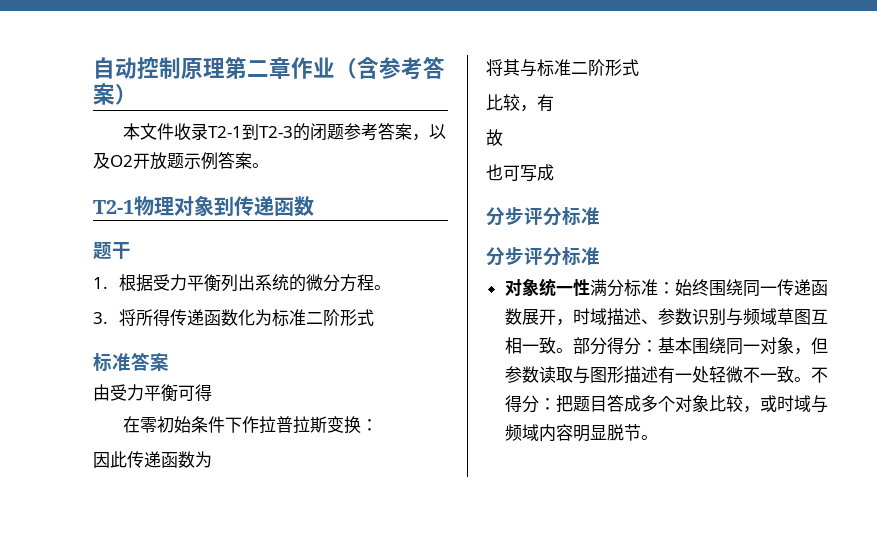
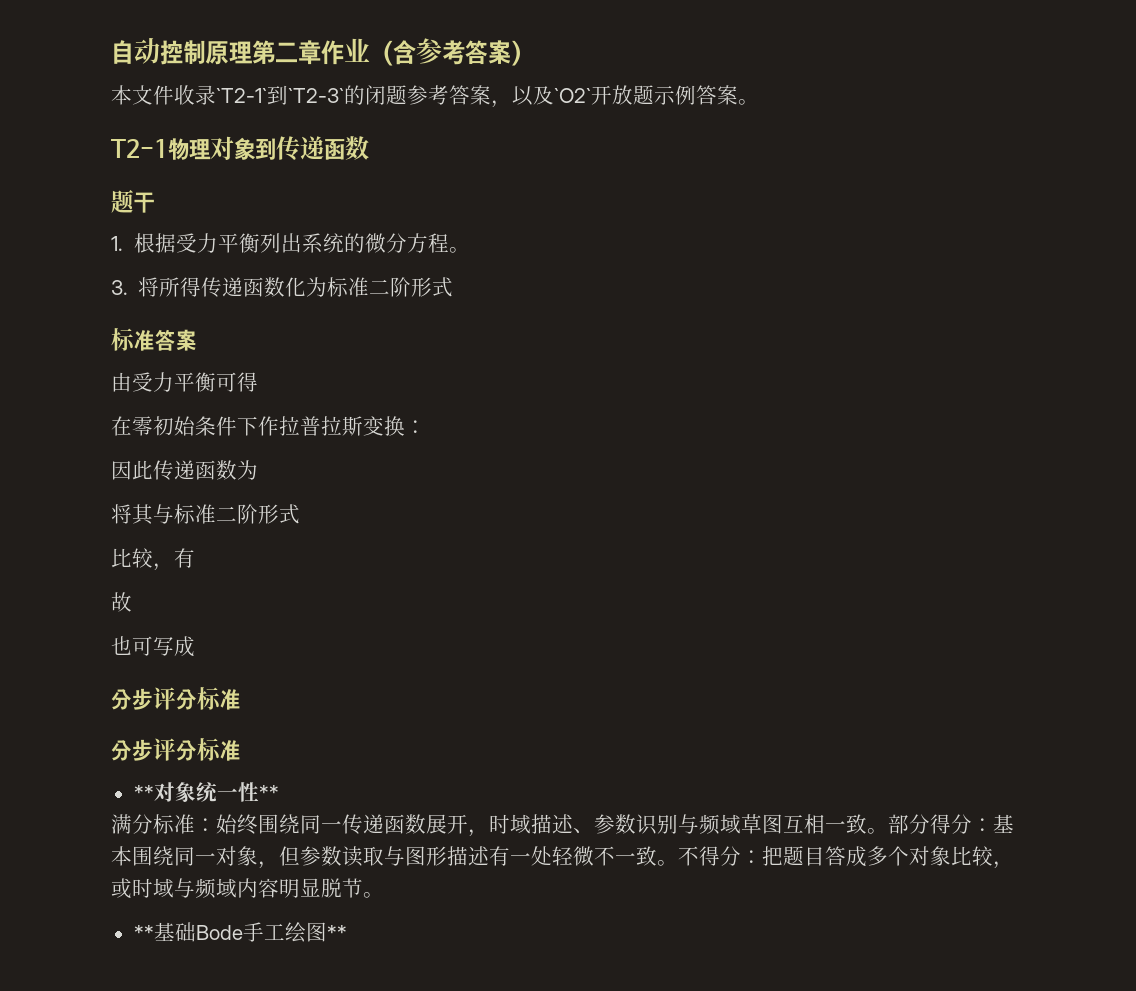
- 本文件收录T2-1到T2-3的闭题参考答案，以及O2开放题示例答案。
+ 本文件收录`T2-1`到`T2-3`的闭题参考答案，以及`O2`开放题示例答案。
- 对象统一性满分标准：始终围绕同一传递函数展开，时域描述、参数识别与频域草图互相一致。
+ **对象统一性**
+ 满分标准：始终围绕同一传递函数展开，时域描述、参数识别与频域草图互相一致。
+ **基础Bode手工绘图**

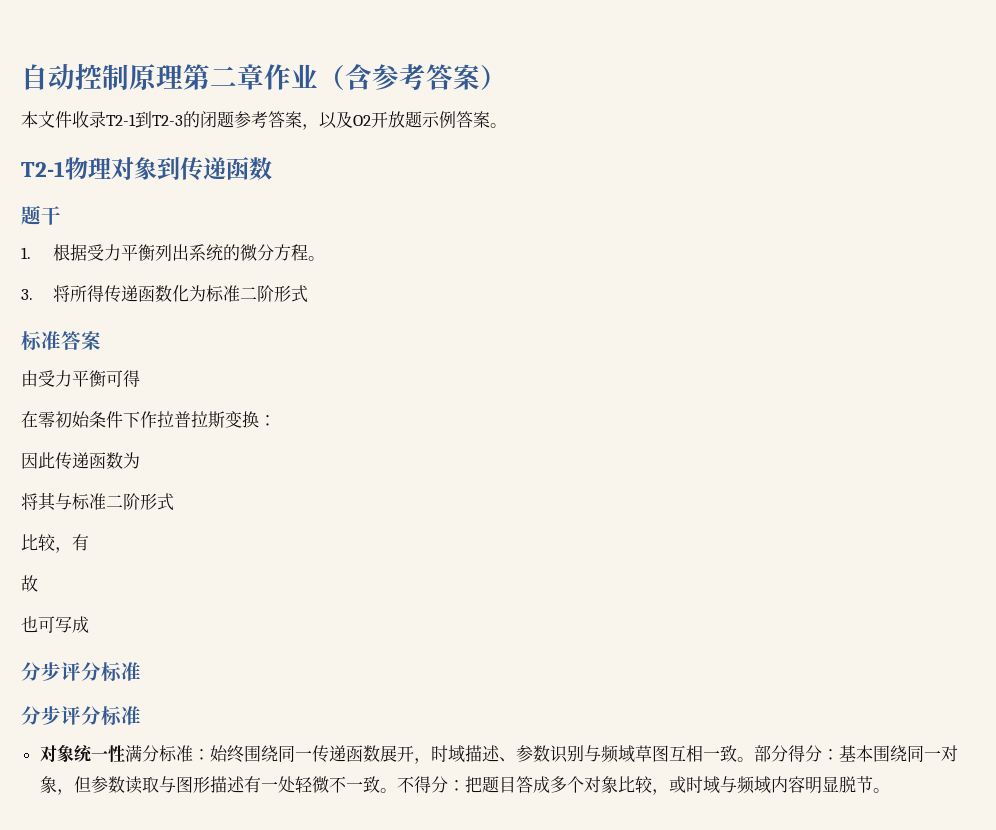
- 本文件收录`T2-1`到`T2-3`的闭题参考答案，以及`O2`开放题示例答案。
+ 本文件收录T2-1到T2-3的闭题参考答案，以及O2开放题示例答案。
- **对象统一性**
- 满分标准：始终围绕同一传递函数展开，时域描述、参数识别与频域草图互相一致。
+ 对象统一性满分标准：始终围绕同一传递函数展开，时域描述、参数识别与频域草图互相一致。
- **基础Bode手工绘图**

